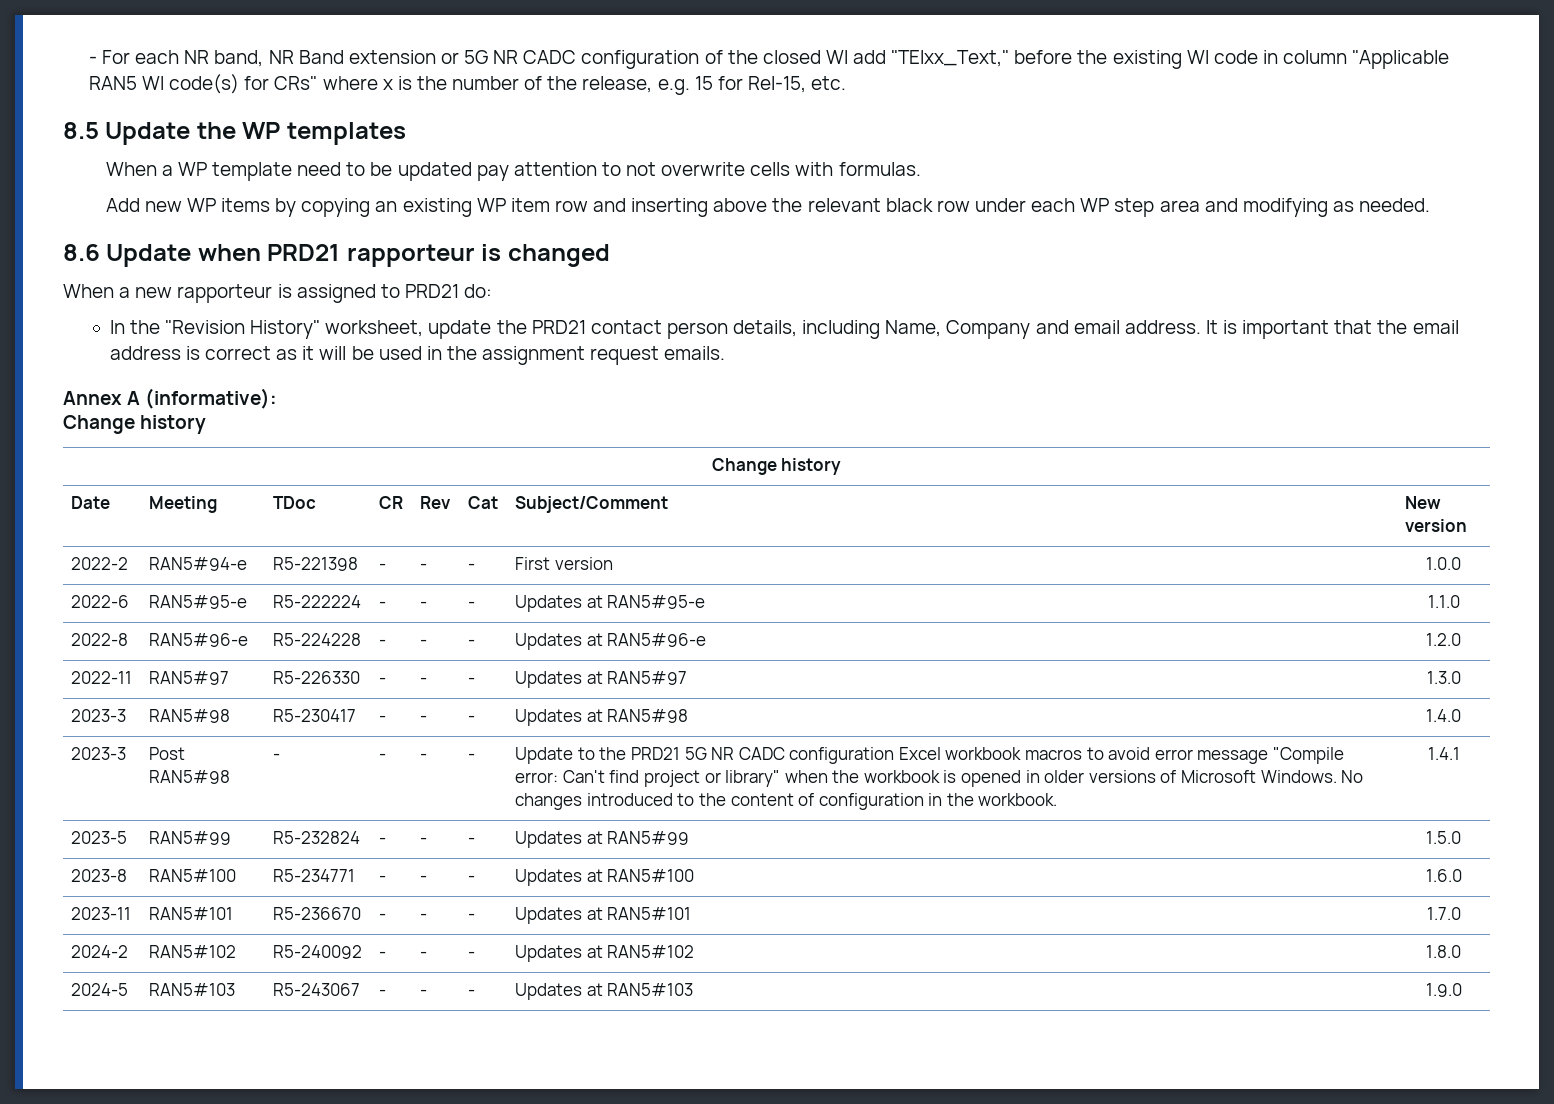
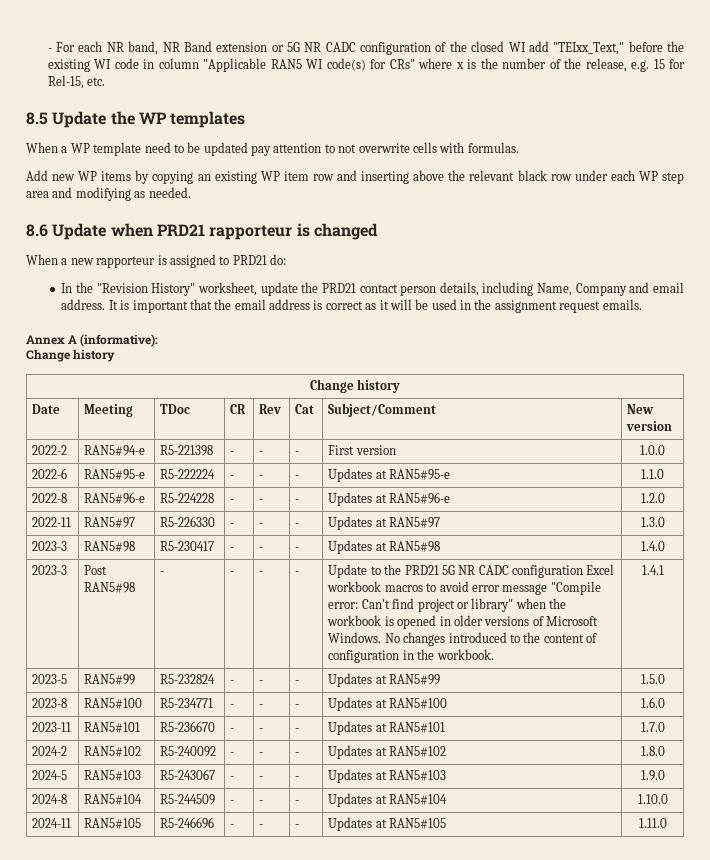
+ 2024-8 | RAN5#104 | R5-244509 | - | - | - | Updates at RAN5#104 | 1.10.0
+ 2024-11 | RAN5#105 | R5-246696 | - | - | - | Updates at RAN5#105 | 1.11.0

